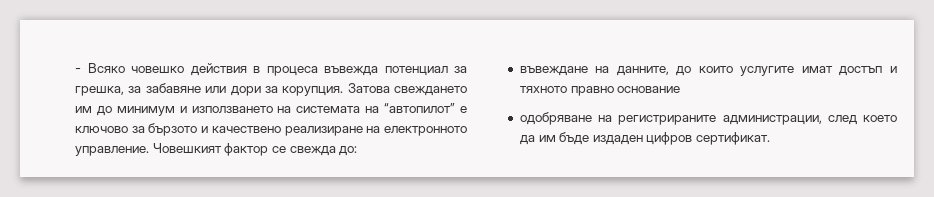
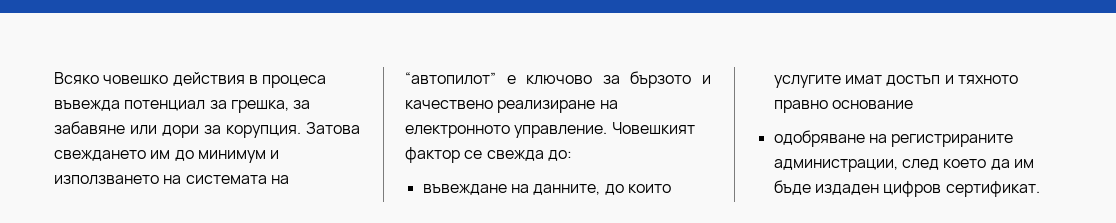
- - Всяко човешко действия в процеса въвежда потенциал за грешка, за забавяне или дори за корупция.
+ Всяко човешко действия в процеса въвежда потенциал за грешка, за забавяне или дори за корупция.

